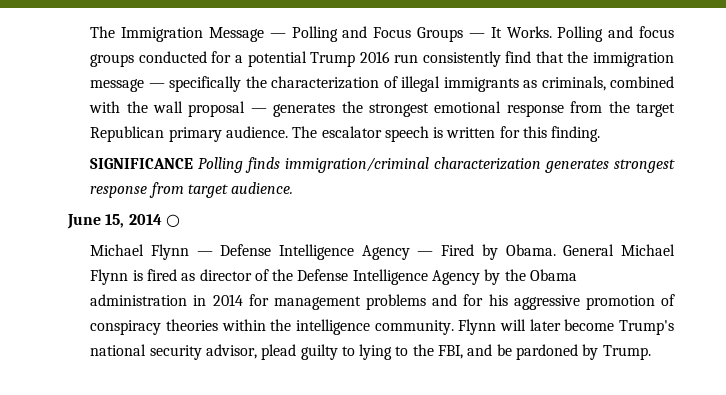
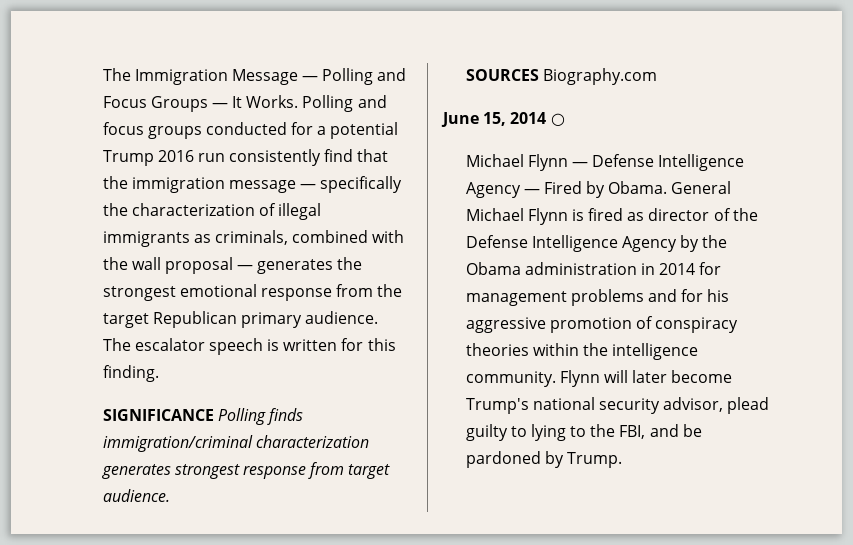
+ SOURCES Biography.com

